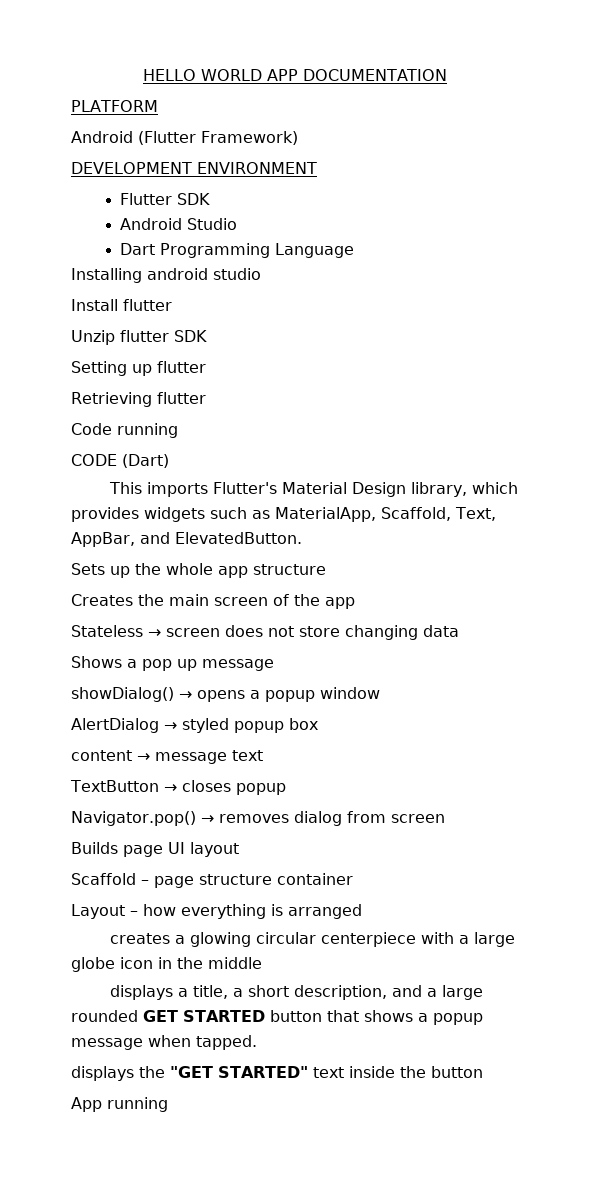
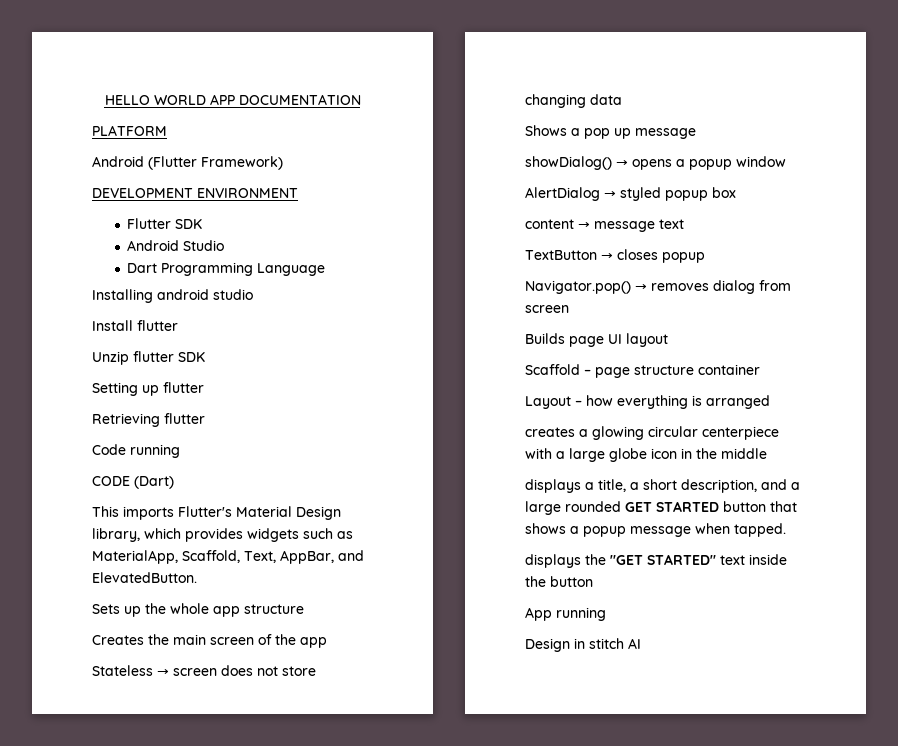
+ Design in stitch AI

